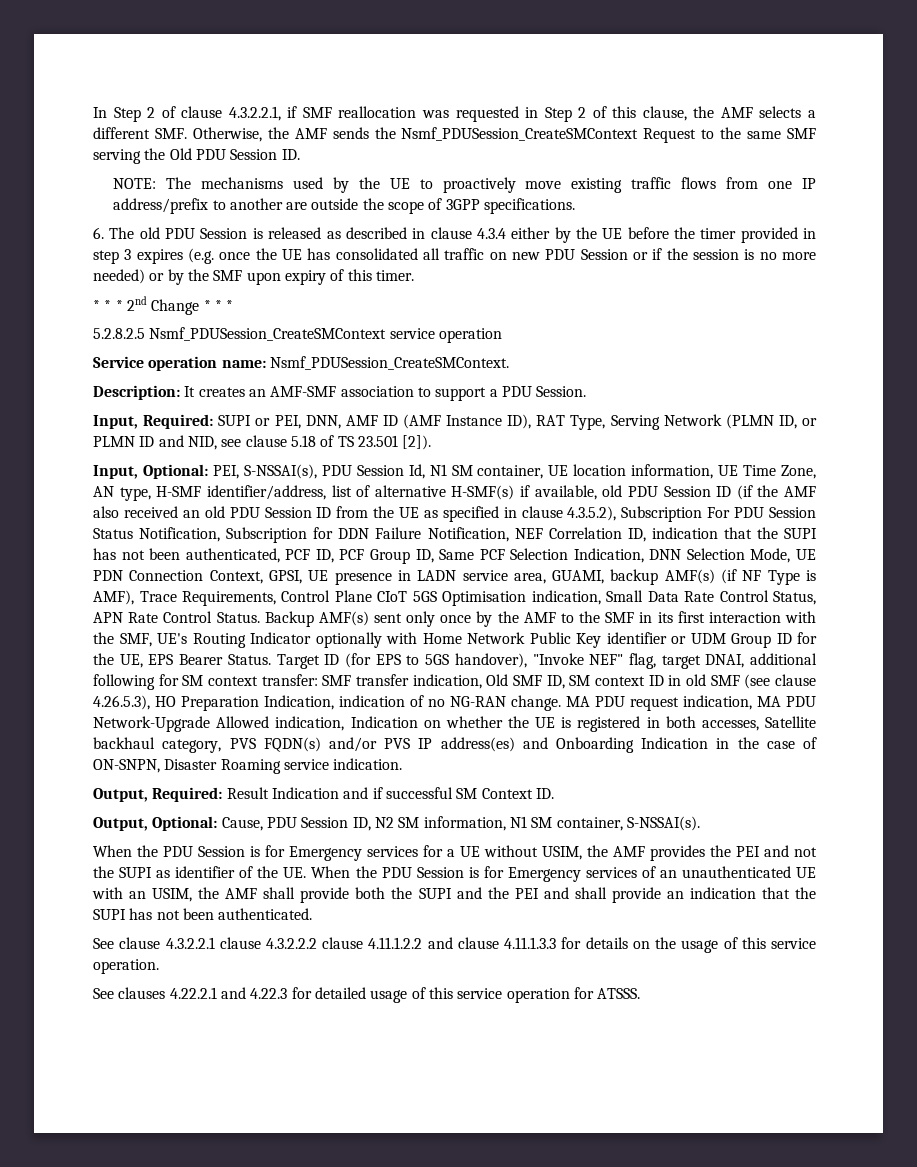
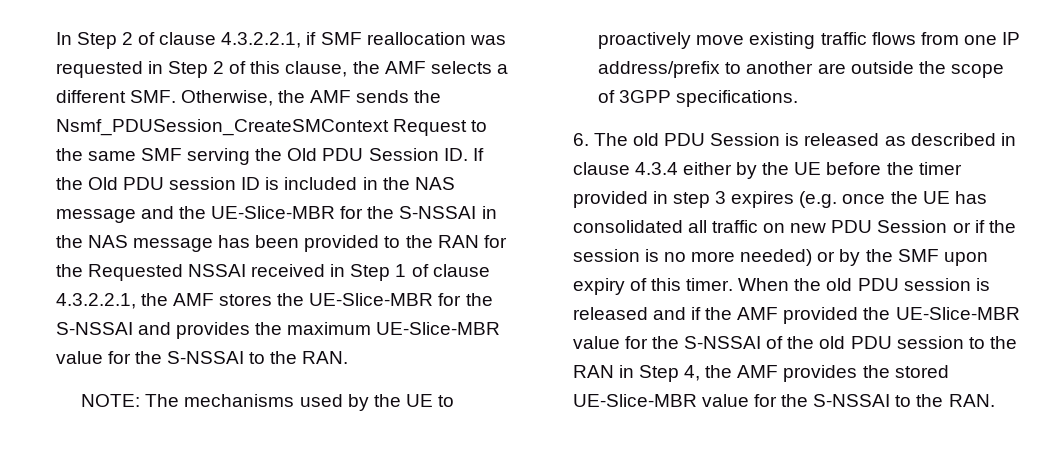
- In Step 2 of clause 4.3.2.2.1, if SMF reallocation was requested in Step 2 of this clause, the AMF selects a different SMF. Otherwise, the AMF sends the Nsmf_PDUSession_CreateSMContext Request to the same SMF serving the Old PDU Session ID.
+ In Step 2 of clause 4.3.2.2.1, if SMF reallocation was requested in Step 2 of this clause, the AMF selects a different SMF. Otherwise, the AMF sends the Nsmf_PDUSession_CreateSMContext Request to the same SMF serving the Old PDU Session ID. If the Old PDU session ID is included in the NAS message and the UE-Slice-MBR for the S-NSSAI in the NAS message has been provided to the RAN for the Requested NSSAI received in Step 1 of clause 4.3.2.2.1, the AMF stores the UE-Slice-MBR for the S-NSSAI and provides the maximum UE-Slice-MBR value for the S-NSSAI to the RAN.
- 6. The old PDU Session is released as described in clause 4.3.4 either by the UE before the timer provided in step 3 expires (e.g. once the UE has consolidated all traffic on new PDU Session or if the session is no more needed) or by the SMF upon expiry of this timer.
- * * * 2nd Change * * *
- 5.2.8.2.5 Nsmf_PDUSession_CreateSMContext service operation
- Service operation name: Nsmf_PDUSession_CreateSMContext.
- Description: It creates an AMF-SMF association to support a PDU Session.
- Input, Required: SUPI or PEI, DNN, AMF ID (AMF Instance ID), RAT Type, Serving Network (PLMN ID, or PLMN ID and NID, see clause 5.18 of TS 23.501 [2]).
- Input, Optional: PEI, S-NSSAI(s), PDU Session Id, N1 SM container, UE location information, UE Time Zone, AN type, H-SMF identifier/address, list of alternative H-SMF(s) if available, old PDU Session ID (if the AMF also received an old PDU Session ID from the UE as specified in clause 4.3.5.2), Subscription For PDU Session Status Notification, Subscription for DDN Failure Notification, NEF Correlation ID, indication that the SUPI has not been authenticated, PCF ID, PCF Group ID, Same PCF Selection Indication, DNN Selection Mode, UE PDN Connection Context, GPSI, UE presence in LADN service area, GUAMI, backup AMF(s) (if NF Type is AMF), Trace Requirements, Control Plane CIoT 5GS Optimisation indication, Small Data Rate Control Status, APN Rate Control Status. Backup AMF(s) sent only once by the AMF to the SMF in its first interaction with the SMF, UE's Routing Indicator optionally with Home Network Public Key identifier or UDM Group ID for the UE, EPS Bearer Status. Target ID (for EPS to 5GS handover), "Invoke NEF" flag, target DNAI, additional following for SM context transfer: SMF transfer indication, Old SMF ID, SM context ID in old SMF (see clause 4.26.5.3), HO Preparation Indication, indication of no NG-RAN change. MA PDU request indication, MA PDU Network-Upgrade Allowed indication, Indication on whether the UE is registered in both accesses, Satellite backhaul category, PVS FQDN(s) and/or PVS IP address(es) and Onboarding Indication in the case of ON-SNPN, Disaster Roaming service indication.
- Output, Required: Result Indication and if successful SM Context ID.
- Output, Optional: Cause, PDU Session ID, N2 SM information, N1 SM container, S-NSSAI(s).
- When the PDU Session is for Emergency services for a UE without USIM, the AMF provides the PEI and not the SUPI as identifier of the UE. When the PDU Session is for Emergency services of an unauthenticated UE with an USIM, the AMF shall provide both the SUPI and the PEI and shall provide an indication that the SUPI has not been authenticated.
- See clause 4.3.2.2.1 clause 4.3.2.2.2 clause 4.11.1.2.2 and clause 4.11.1.3.3 for details on the usage of this service operation.
- See clauses 4.22.2.1 and 4.22.3 for detailed usage of this service operation for ATSSS.
+ 6. The old PDU Session is released as described in clause 4.3.4 either by the UE before the timer provided in step 3 expires (e.g. once the UE has consolidated all traffic on new PDU Session or if the session is no more needed) or by the SMF upon expiry of this timer. When the old PDU session is released and if the AMF provided the UE-Slice-MBR value for the S-NSSAI of the old PDU session to the RAN in Step 4, the AMF provides the stored UE-Slice-MBR value for the S-NSSAI to the RAN.

